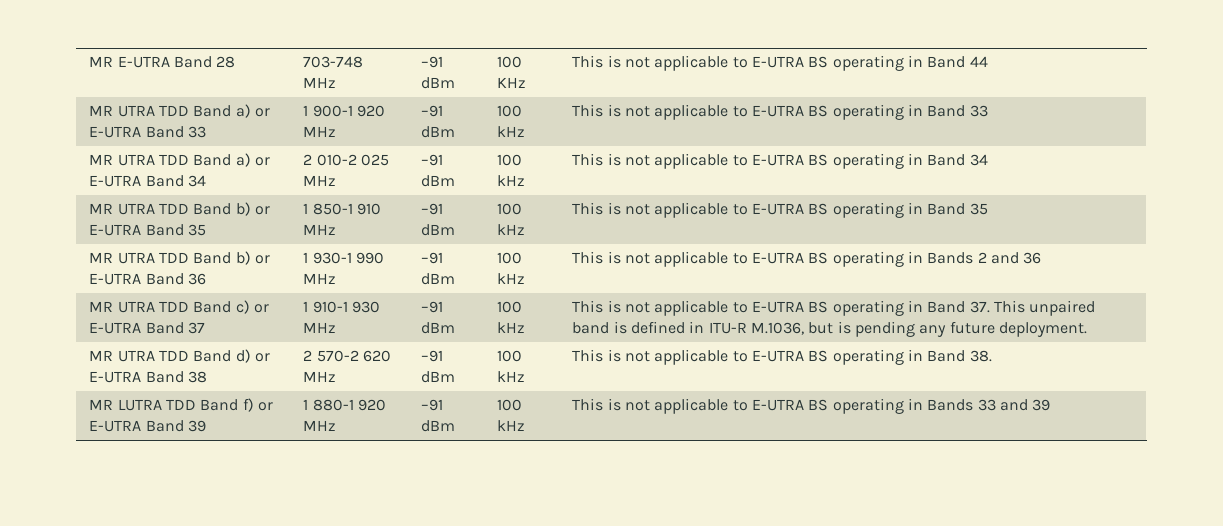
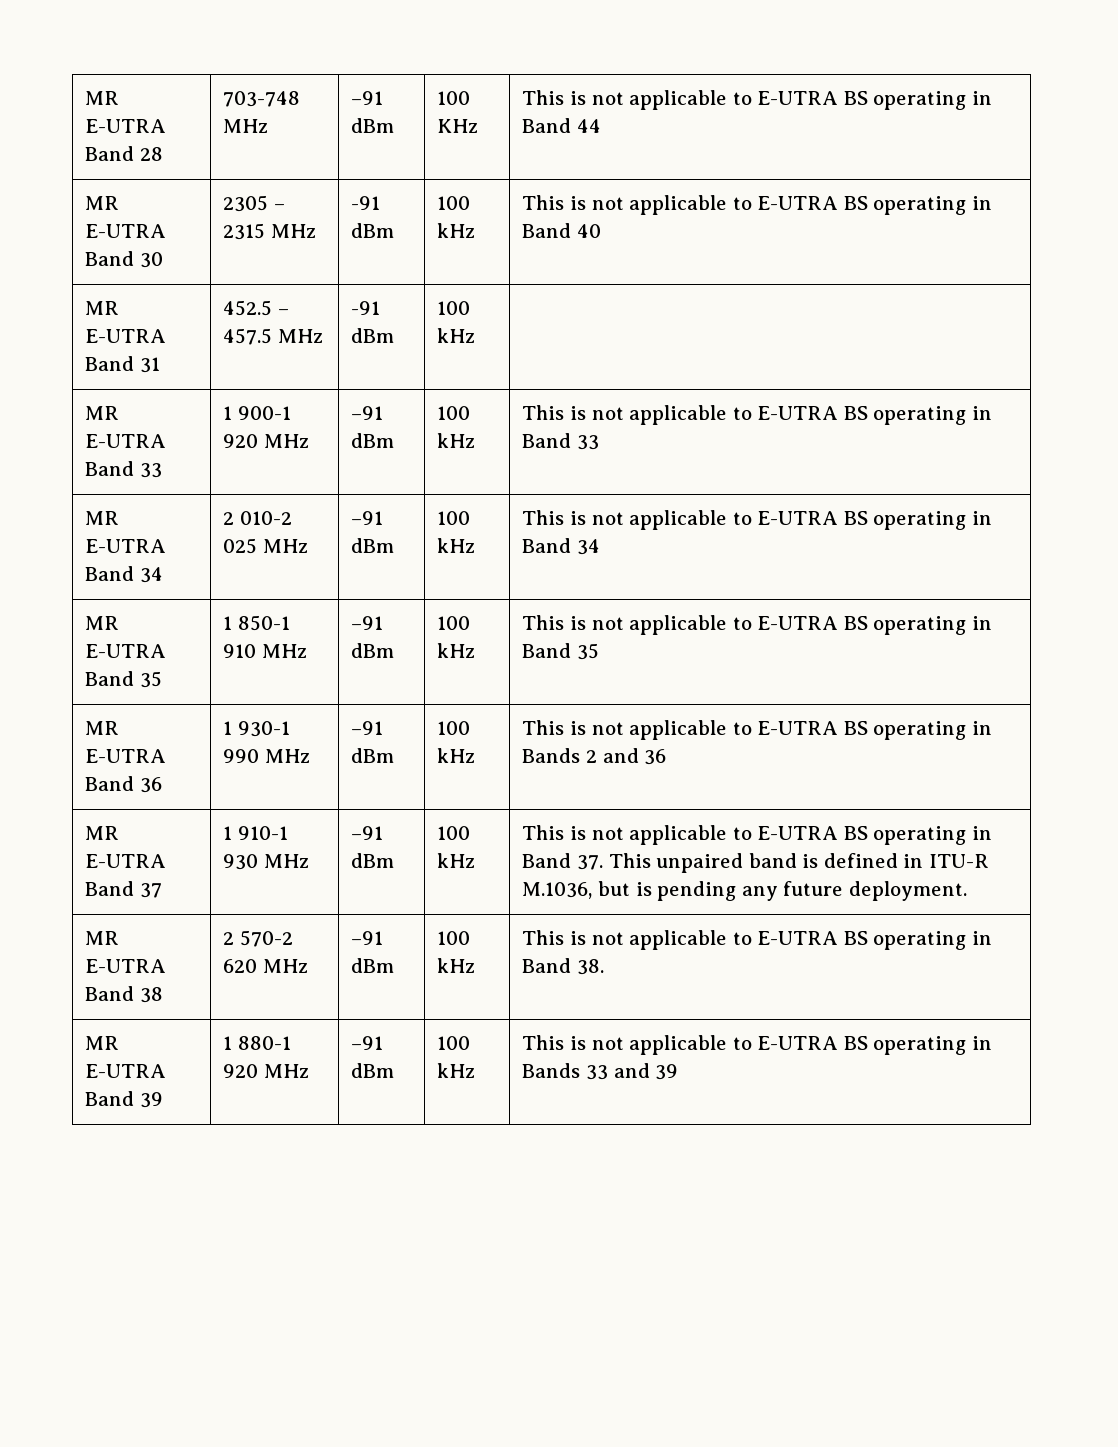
- MR UTRA TDD Band a) or E-UTRA Band 33 | 1 900-1 920 MHz | –91 dBm | 100 kHz | This is not applicable to E-UTRA BS operating in Band 33
+ MR E-UTRA Band 30 | 2305 – 2315 MHz | -91 dBm | 100 kHz | This is not applicable to E-UTRA BS operating in Band 40
+ MR E-UTRA Band 31 | 452.5 – 457.5 MHz | -91 dBm | 100 kHz |
+ MR E-UTRA Band 33 | 1 900-1 920 MHz | –91 dBm | 100 kHz | This is not applicable to E-UTRA BS operating in Band 33
- MR UTRA TDD Band a) or E-UTRA Band 34 | 2 010-2 025 MHz | –91 dBm | 100 kHz | This is not applicable to E-UTRA BS operating in Band 34
+ MR E-UTRA Band 34 | 2 010-2 025 MHz | –91 dBm | 100 kHz | This is not applicable to E-UTRA BS operating in Band 34
- MR UTRA TDD Band b) or E-UTRA Band 35 | 1 850-1 910 MHz | –91 dBm | 100 kHz | This is not applicable to E-UTRA BS operating in Band 35
+ MR E-UTRA Band 35 | 1 850-1 910 MHz | –91 dBm | 100 kHz | This is not applicable to E-UTRA BS operating in Band 35
- MR UTRA TDD Band b) or E-UTRA Band 36 | 1 930-1 990 MHz | –91 dBm | 100 kHz | This is not applicable to E-UTRA BS operating in Bands 2 and 36
+ MR E-UTRA Band 36 | 1 930-1 990 MHz | –91 dBm | 100 kHz | This is not applicable to E-UTRA BS operating in Bands 2 and 36
- MR UTRA TDD Band c) or E-UTRA Band 37
+ MR E-UTRA Band 37
- MR UTRA TDD Band d) or E-UTRA Band 38 | 2 570-2 620 MHz | –91 dBm | 100 kHz | This is not applicable to E-UTRA BS operating in Band 38.
+ MR E-UTRA Band 38 | 2 570-2 620 MHz | –91 dBm | 100 kHz | This is not applicable to E-UTRA BS operating in Band 38.
- MR LUTRA TDD Band f) or E-UTRA Band 39 | 1 880-1 920 MHz | –91 dBm | 100 kHz | This is not applicable to E-UTRA BS operating in Bands 33 and 39
+ MR E-UTRA Band 39 | 1 880-1 920 MHz | –91 dBm | 100 kHz | This is not applicable to E-UTRA BS operating in Bands 33 and 39

